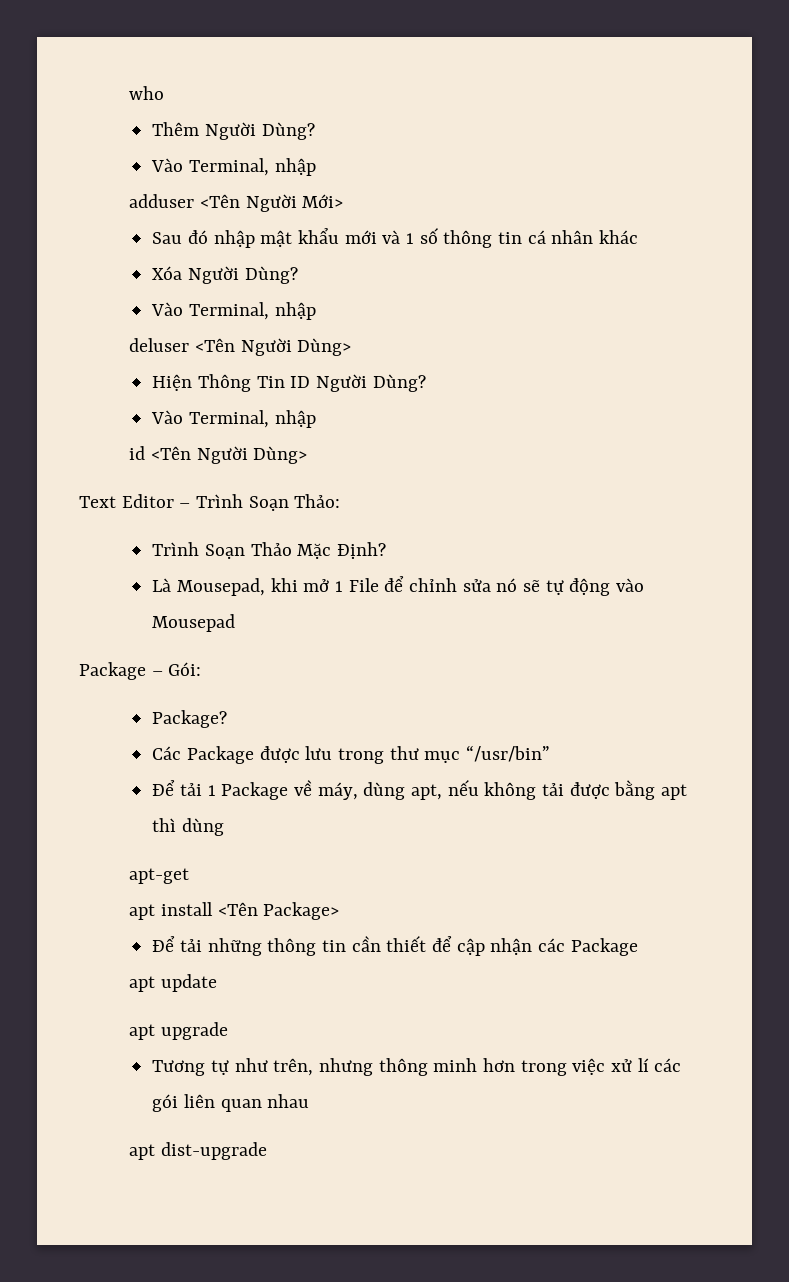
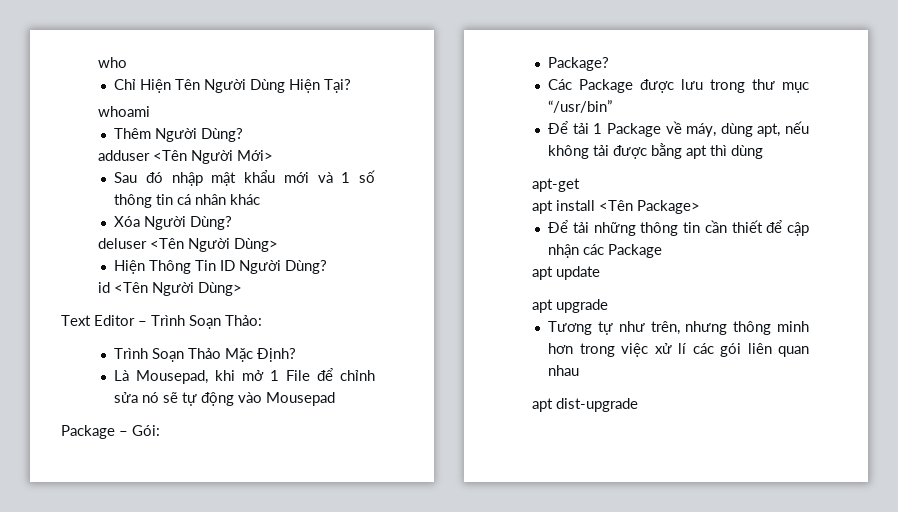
+ Chỉ Hiện Tên Người Dùng Hiện Tại?
+ whoami
  Thêm Người Dùng?
- Vào Terminal, nhập
  Xóa Người Dùng?
- Vào Terminal, nhập
  Hiện Thông Tin ID Người Dùng?
- Vào Terminal, nhập

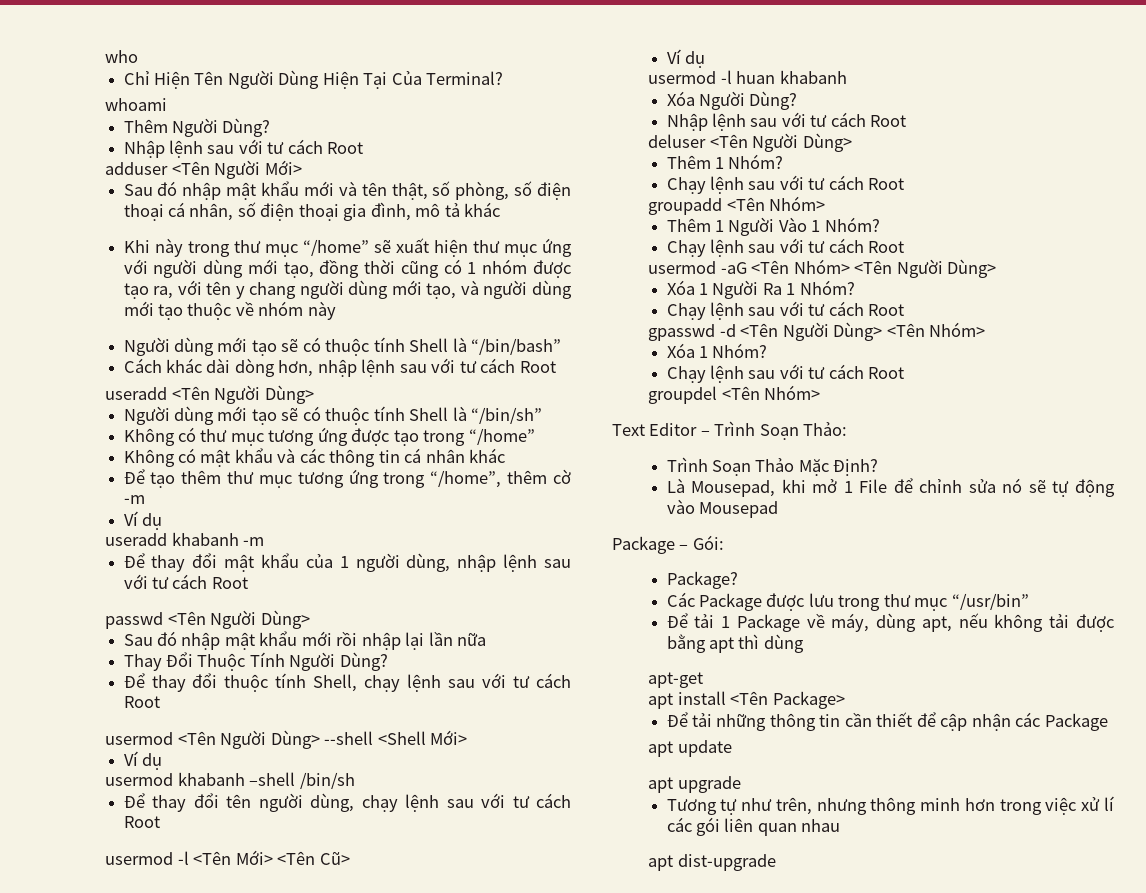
- Chỉ Hiện Tên Người Dùng Hiện Tại?
+ Chỉ Hiện Tên Người Dùng Hiện Tại Của Terminal?
  Thêm Người Dùng?
+ Nhập lệnh sau với tư cách Root
- Sau đó nhập mật khẩu mới và 1 số thông tin cá nhân khác
+ Sau đó nhập mật khẩu mới và tên thật, số phòng, số điện thoại cá nhân, số điện thoại gia đình, mô tả khác
+ Khi này trong thư mục “/home” sẽ xuất hiện thư mục ứng với người dùng mới tạo, đồng thời cũng có 1 nhóm được tạo ra, với tên y chang người dùng mới tạo, và người dùng mới tạo thuộc về nhóm này
+ Người dùng mới tạo sẽ có thuộc tính Shell là “/bin/bash”
+ Cách khác dài dòng hơn, nhập lệnh sau với tư cách Root
+ useradd <Tên Người Dùng>
+ Người dùng mới tạo sẽ có thuộc tính Shell là “/bin/sh”
+ Không có thư mục tương ứng được tạo trong “/home”
+ Không có mật khẩu và các thông tin cá nhân khác
+ Để tạo thêm thư mục tương ứng trong “/home”, thêm cờ -m
+ Ví dụ
+ useradd khabanh -m
+ Để thay đổi mật khẩu của 1 người dùng, nhập lệnh sau với tư cách Root
+ passwd <Tên Người Dùng>
+ Sau đó nhập mật khẩu mới rồi nhập lại lần nữa
+ Thay Đổi Thuộc Tính Người Dùng?
+ Để thay đổi thuộc tính Shell, chạy lệnh sau với tư cách Root
+ usermod <Tên Người Dùng> --shell <Shell Mới>
+ Ví dụ
+ usermod khabanh –shell /bin/sh
+ Để thay đổi tên người dùng, chạy lệnh sau với tư cách Root
+ usermod -l <Tên Mới> <Tên Cũ>
+ Ví dụ
+ usermod -l huan khabanh
  Xóa Người Dùng?
+ Nhập lệnh sau với tư cách Root
  deluser <Tên Người Dùng>
- Hiện Thông Tin ID Người Dùng?
- id <Tên Người Dùng>
+ Thêm 1 Nhóm?
+ Chạy lệnh sau với tư cách Root
+ groupadd <Tên Nhóm>
+ Thêm 1 Người Vào 1 Nhóm?
+ Chạy lệnh sau với tư cách Root
+ usermod -aG <Tên Nhóm> <Tên Người Dùng>
+ Xóa 1 Người Ra 1 Nhóm?
+ Chạy lệnh sau với tư cách Root
+ gpasswd -d <Tên Người Dùng> <Tên Nhóm>
+ Xóa 1 Nhóm?
+ Chạy lệnh sau với tư cách Root
+ groupdel <Tên Nhóm>

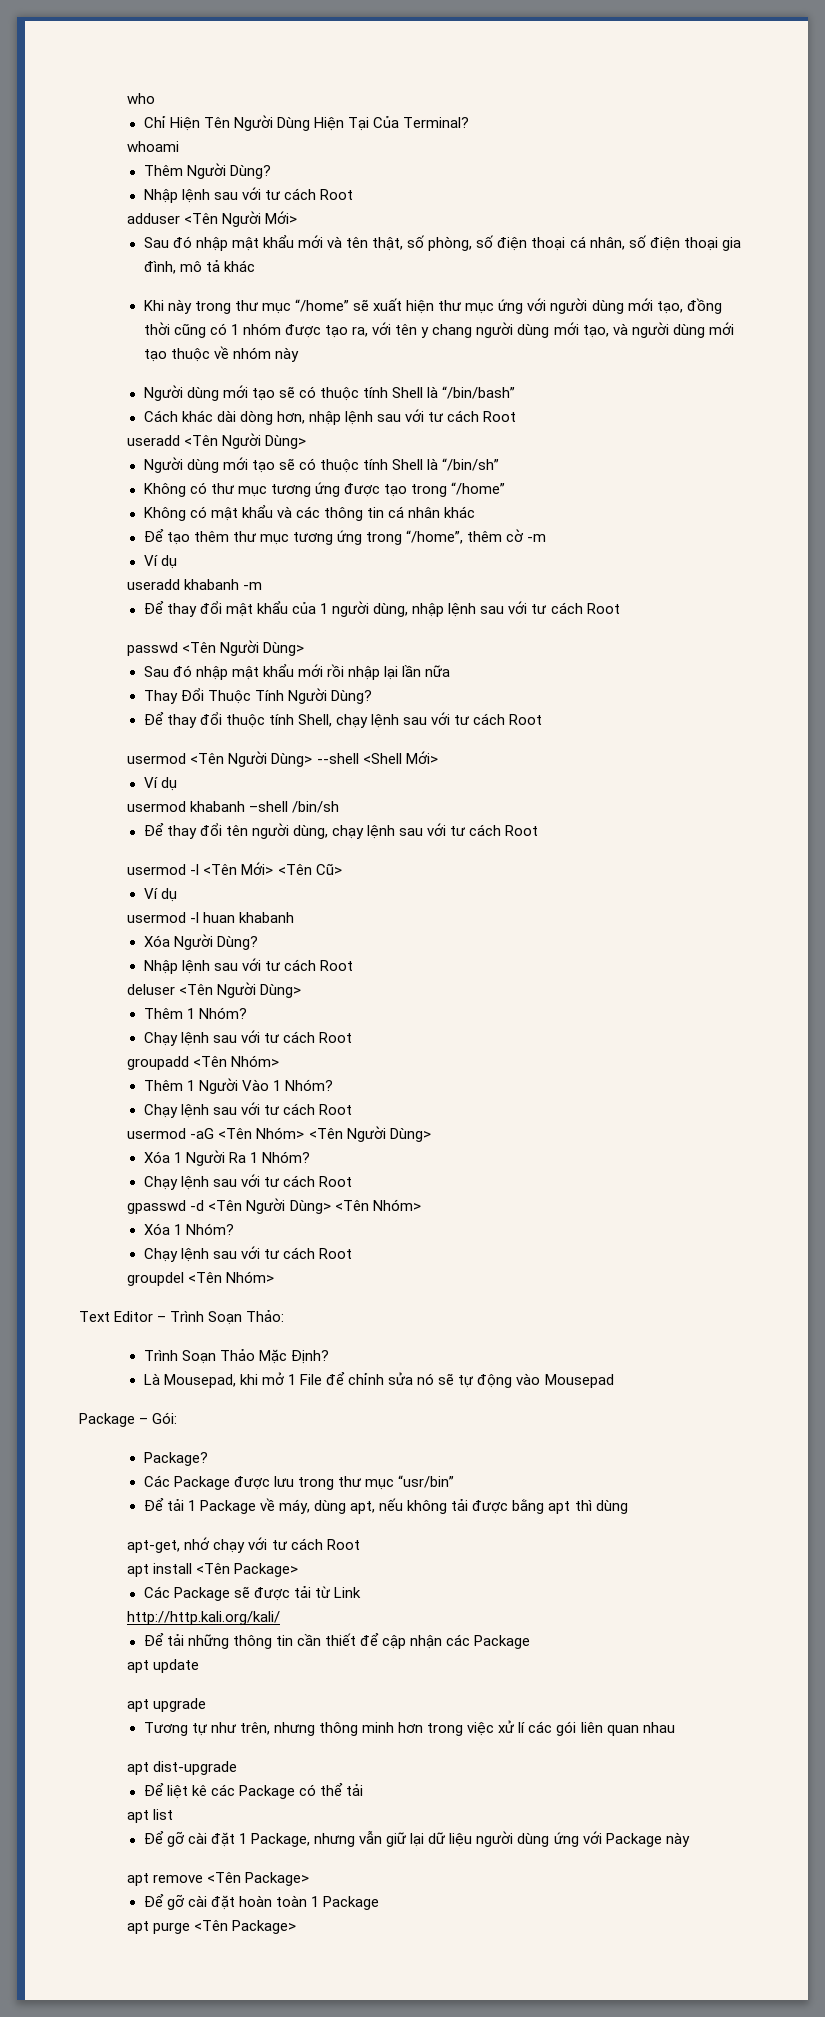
- Các Package được lưu trong thư mục “/usr/bin”
+ Các Package được lưu trong thư mục “usr/bin”
- apt-get
+ apt-get, nhớ chạy với tư cách Root
  apt install <Tên Package>
+ Các Package sẽ được tải từ Link
+ http://http.kali.org/kali/
+ Để liệt kê các Package có thể tải
+ apt list
+ Để gỡ cài đặt 1 Package, nhưng vẫn giữ lại dữ liệu người dùng ứng với Package này
+ apt remove <Tên Package>
+ Để gỡ cài đặt hoàn toàn 1 Package
+ apt purge <Tên Package>

